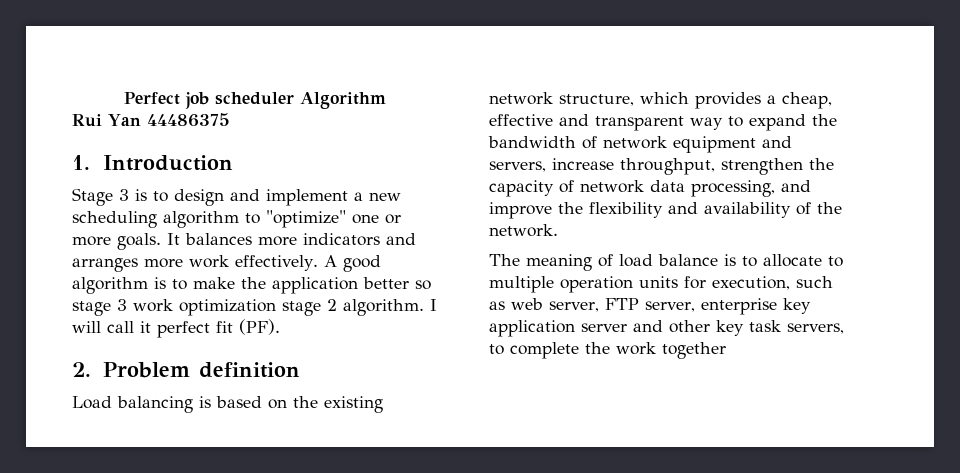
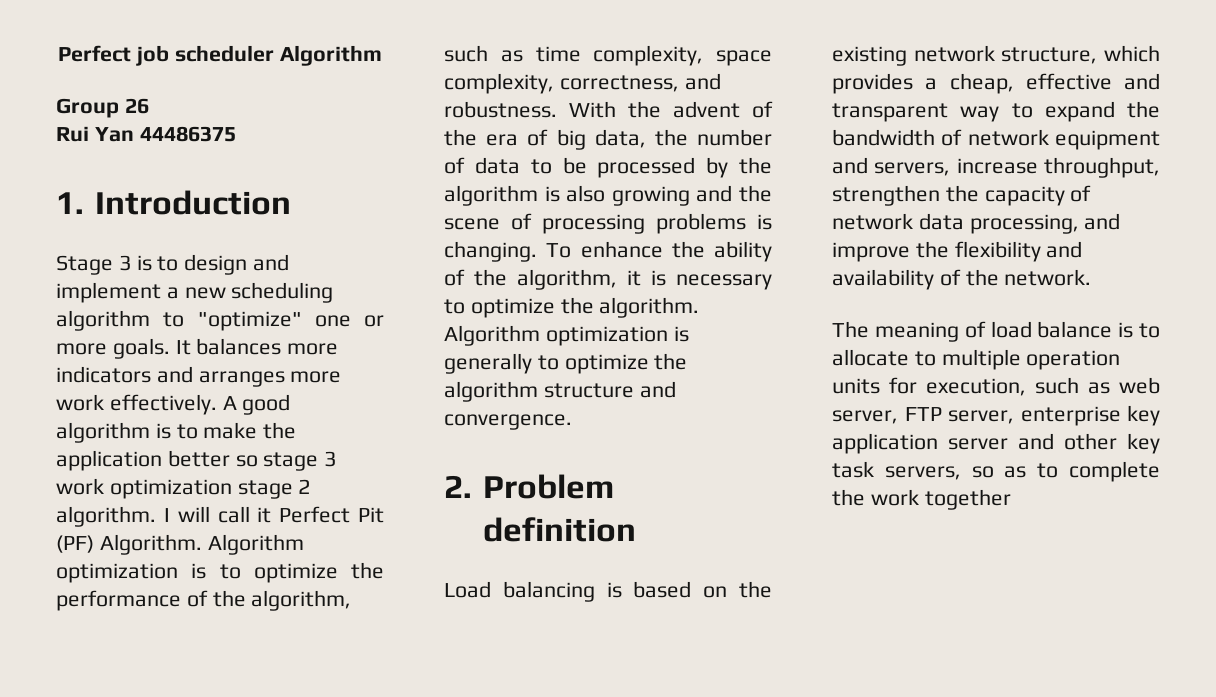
+ Group 26
- I will call it perfect fit (PF).
+ I will call it Perfect Pit (PF) Algorithm. Algorithm optimization is to optimize the performance of the algorithm, such as time complexity, space complexity, correctness, and robustness. With the advent of the era of big data, the number of data to be processed by the algorithm is also growing and the scene of processing problems is changing. To enhance the ability of the algorithm, it is necessary to optimize the algorithm. Algorithm optimization is generally to optimize the algorithm structure and convergence.
- The meaning of load balance is to allocate to multiple operation units for execution, such as web server, FTP server, enterprise key application server and other key task servers, to complete the work together
+ The meaning of load balance is to allocate to multiple operation units for execution, such as web server, FTP server, enterprise key application server and other key task servers, so as to complete the work together

